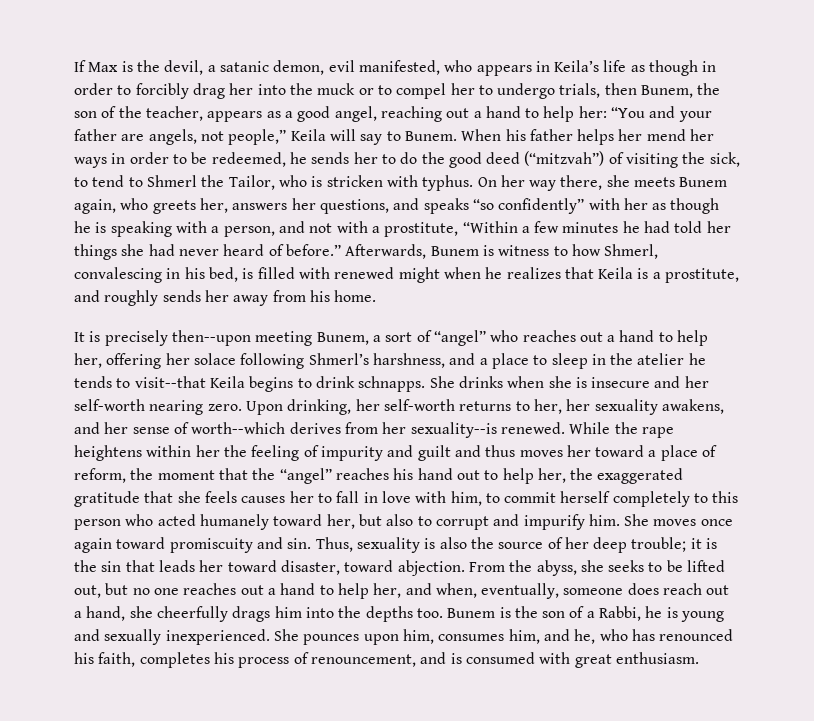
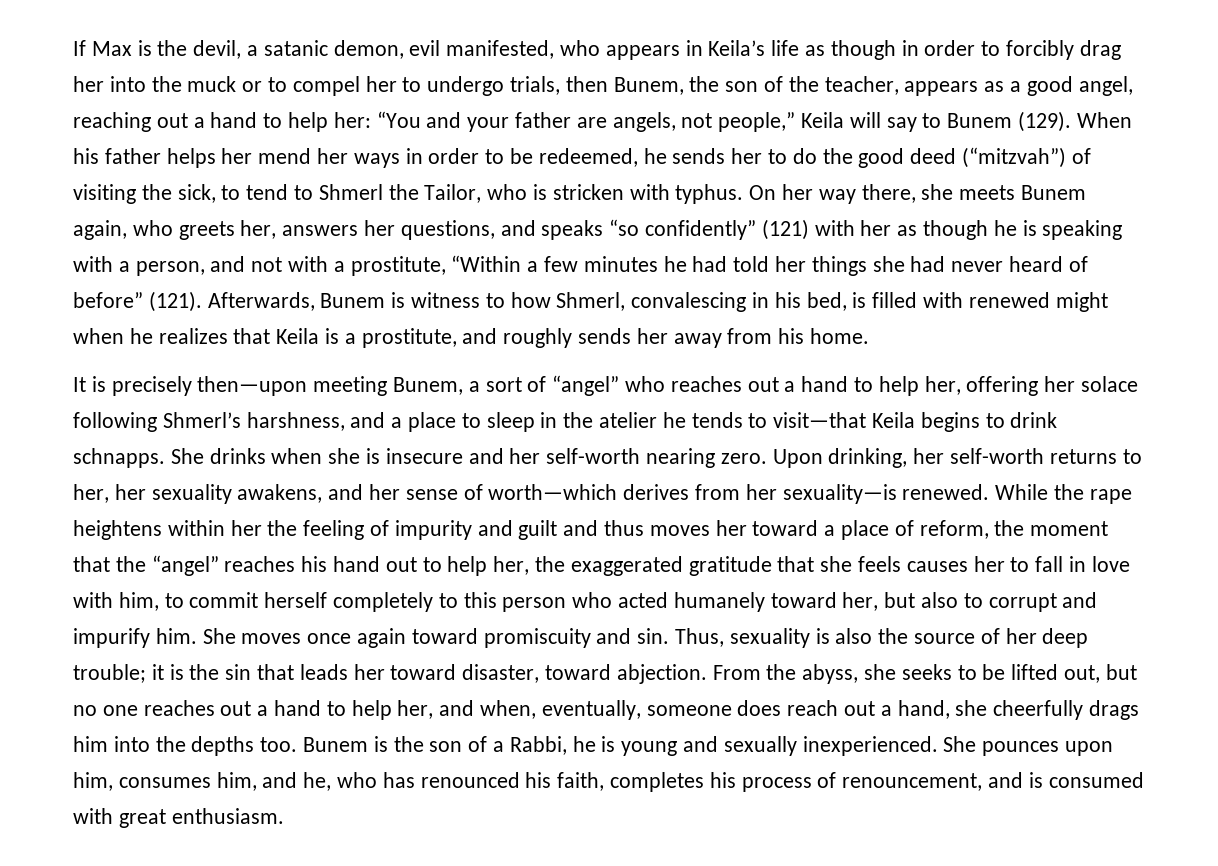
- “You and your father are angels, not people,” Keila will say to Bunem.
+ “You and your father are angels, not people,” Keila will say to Bunem (129).
- On her way there, she meets Bunem again, who greets her, answers her questions, and speaks “so confidently” with her as though he is speaking with a person, and not with a prostitute, “Within a few minutes he had told her things she had never heard of before.”
+ On her way there, she meets Bunem again, who greets her, answers her questions, and speaks “so confidently” (121) with her as though he is speaking with a person, and not with a prostitute, “Within a few minutes he had told her things she had never heard of before” (121).
- It is precisely then--upon meeting Bunem, a sort of “angel” who reaches out a hand to help her, offering her solace following Shmerl’s harshness, and a place to sleep in the atelier he tends to visit--that Keila begins to drink schnapps.
+ It is precisely then—upon meeting Bunem, a sort of “angel” who reaches out a hand to help her, offering her solace following Shmerl’s harshness, and a place to sleep in the atelier he tends to visit—that Keila begins to drink schnapps.
- Upon drinking, her self-worth returns to her, her sexuality awakens, and her sense of worth--which derives from her sexuality--is renewed.
+ Upon drinking, her self-worth returns to her, her sexuality awakens, and her sense of worth—which derives from her sexuality—is renewed.

